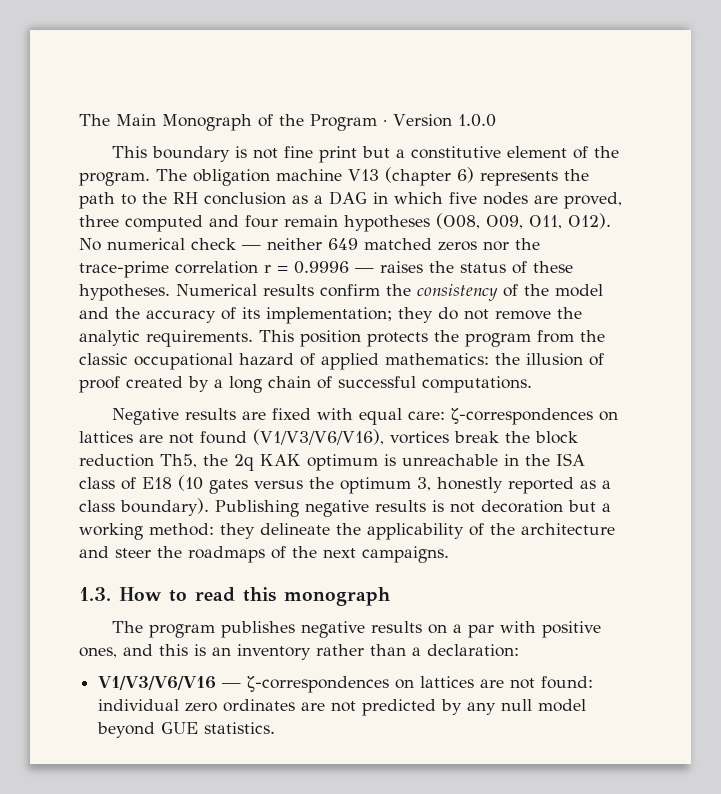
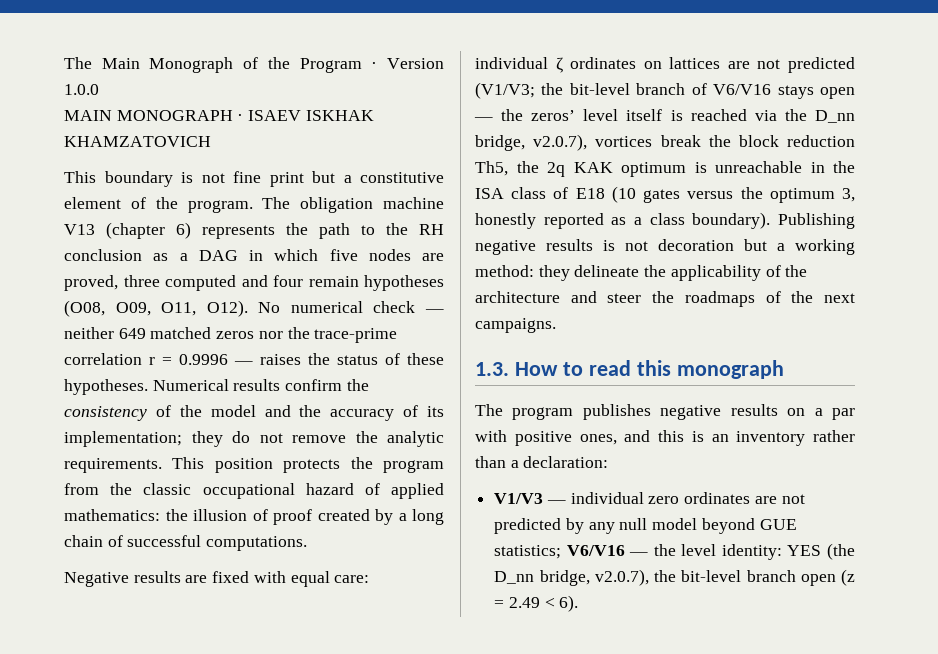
+ MAIN MONOGRAPH · ISAEV ISKHAK KHAMZATOVICH
- Negative results are fixed with equal care: ζ-correspondences on lattices are not found (V1/V3/V6/V16), vortices break the block reduction Th5, the 2q KAK optimum is unreachable in the ISA class of E18 (10 gates versus the optimum 3, honestly reported as a class boundary).
+ Negative results are fixed with equal care: individual ζ ordinates on lattices are not predicted (V1/V3; the bit-level branch of V6/V16 stays open — the zeros’ level itself is reached via the D_nn bridge, v2.0.7), vortices break the block reduction Th5, the 2q KAK optimum is unreachable in the ISA class of E18 (10 gates versus the optimum 3, honestly reported as a class boundary).
- V1/V3/V6/V16 — ζ-correspondences on lattices are not found: individual zero ordinates are not predicted by any null model beyond GUE statistics.
+ V1/V3 — individual zero ordinates are not predicted by any null model beyond GUE statistics; V6/V16 — the level identity: YES (the D_nn bridge, v2.0.7), the bit-level branch open (z = 2.49 < 6).

